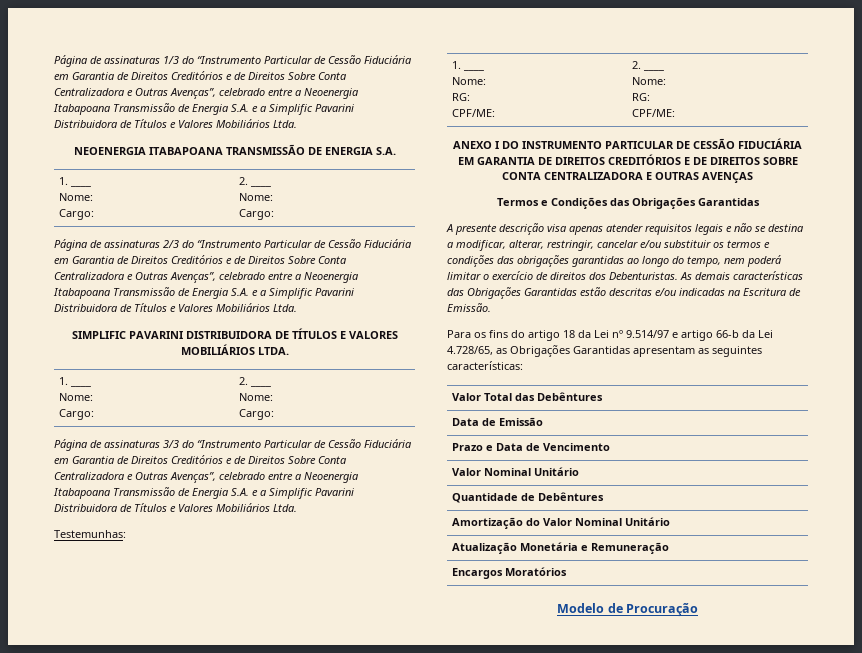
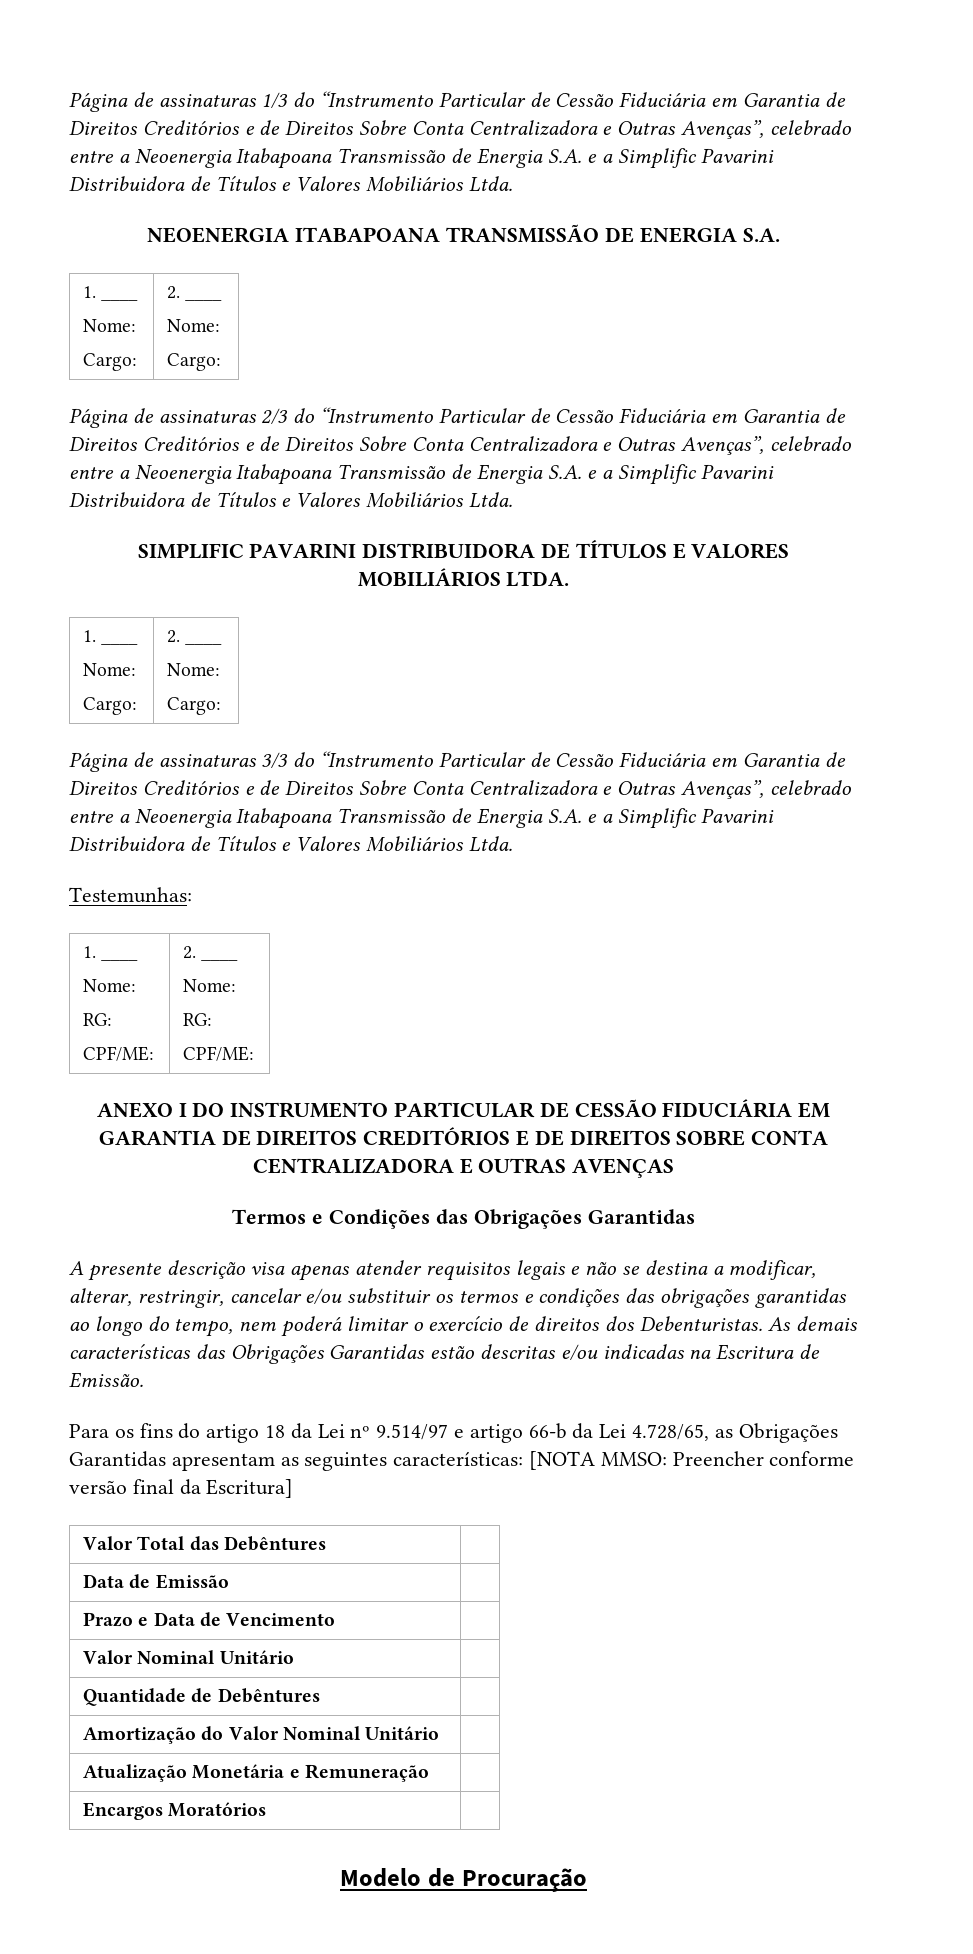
- Para os fins do artigo 18 da Lei nº 9.514/97 e artigo 66-b da Lei 4.728/65, as Obrigações Garantidas apresentam as seguintes características:
+ Para os fins do artigo 18 da Lei nº 9.514/97 e artigo 66-b da Lei 4.728/65, as Obrigações Garantidas apresentam as seguintes características: [NOTA MMSO: Preencher conforme versão final da Escritura]

